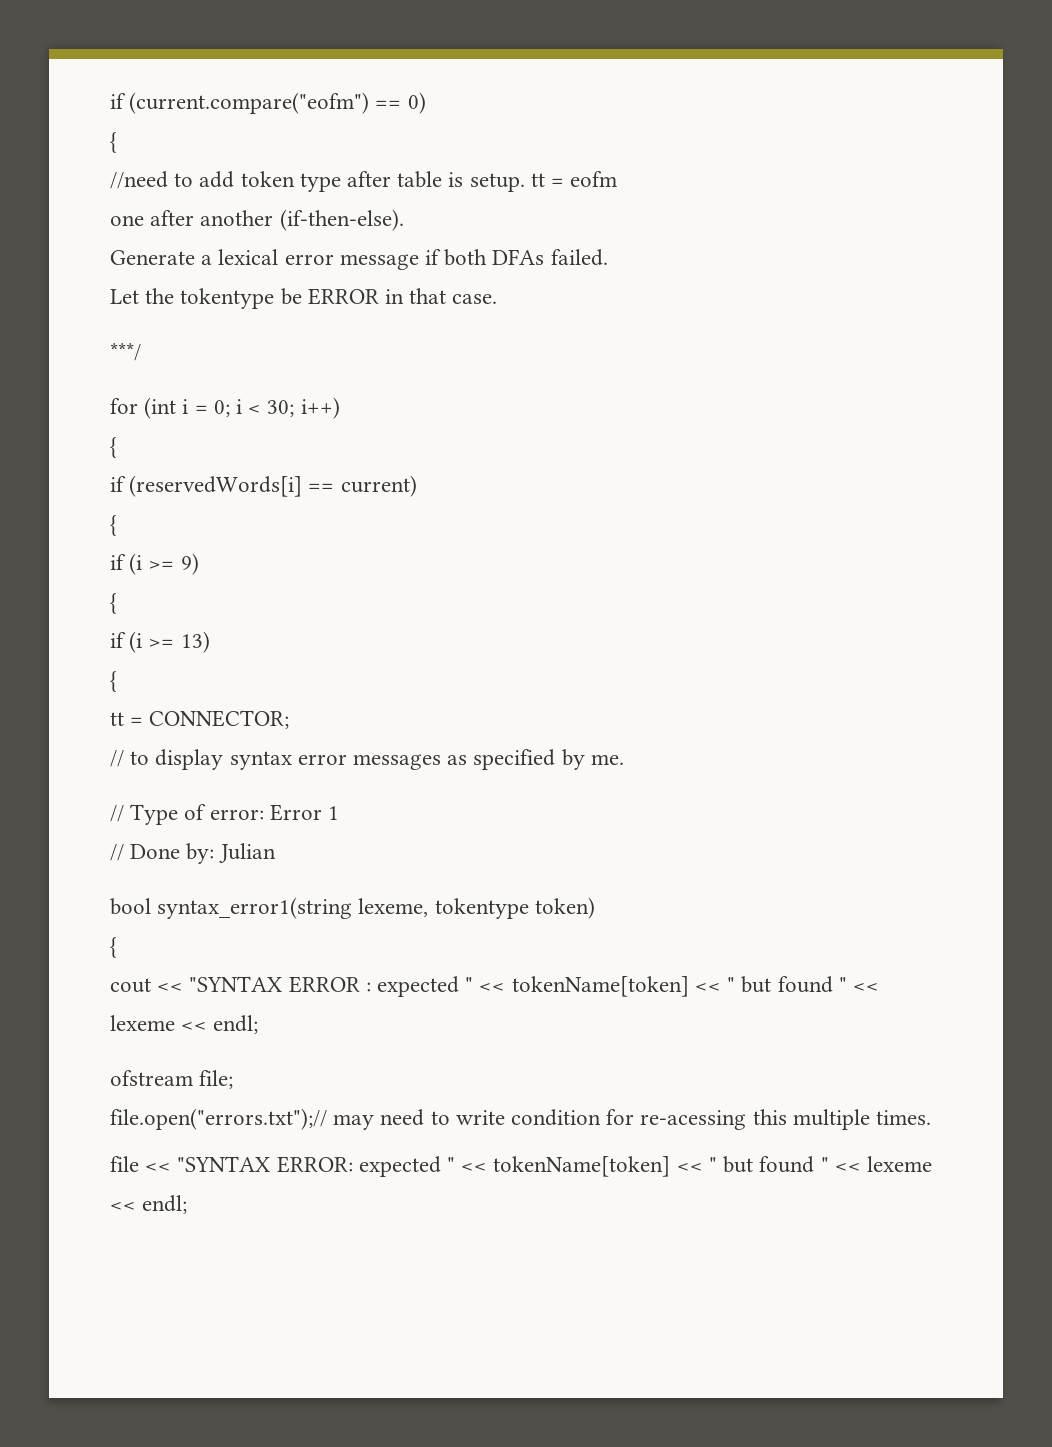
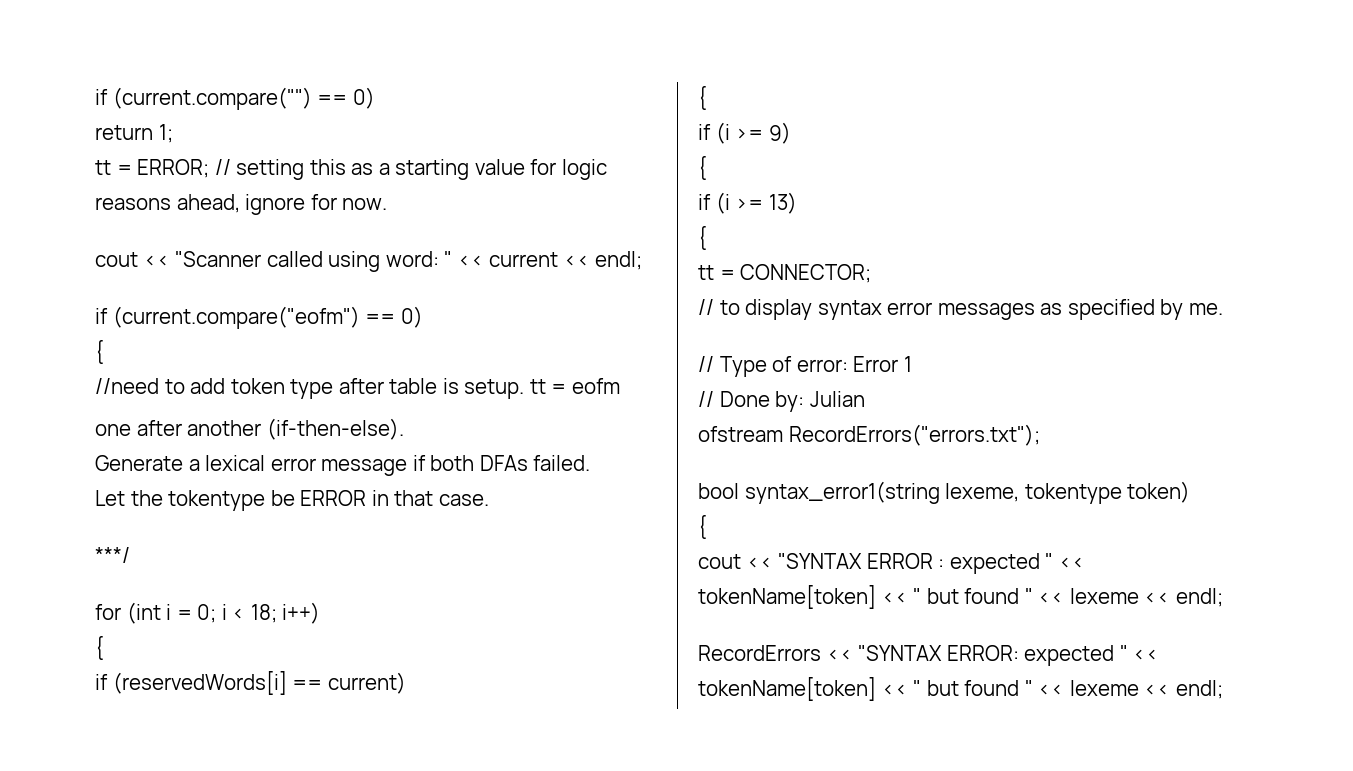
+ if (current.compare("") == 0)
+ return 1;
+ tt = ERROR; // setting this as a starting value for logic reasons ahead, ignore for now.
+ cout << "Scanner called using word: " << current << endl;
- for (int i = 0; i < 30; i++)
+ for (int i = 0; i < 18; i++)
+ ofstream RecordErrors("errors.txt");
- ofstream file;
- file.open("errors.txt");// may need to write condition for re-acessing this multiple times.
- file << "SYNTAX ERROR: expected " << tokenName[token] << " but found " << lexeme << endl;
+ RecordErrors << "SYNTAX ERROR: expected " << tokenName[token] << " but found " << lexeme << endl;

